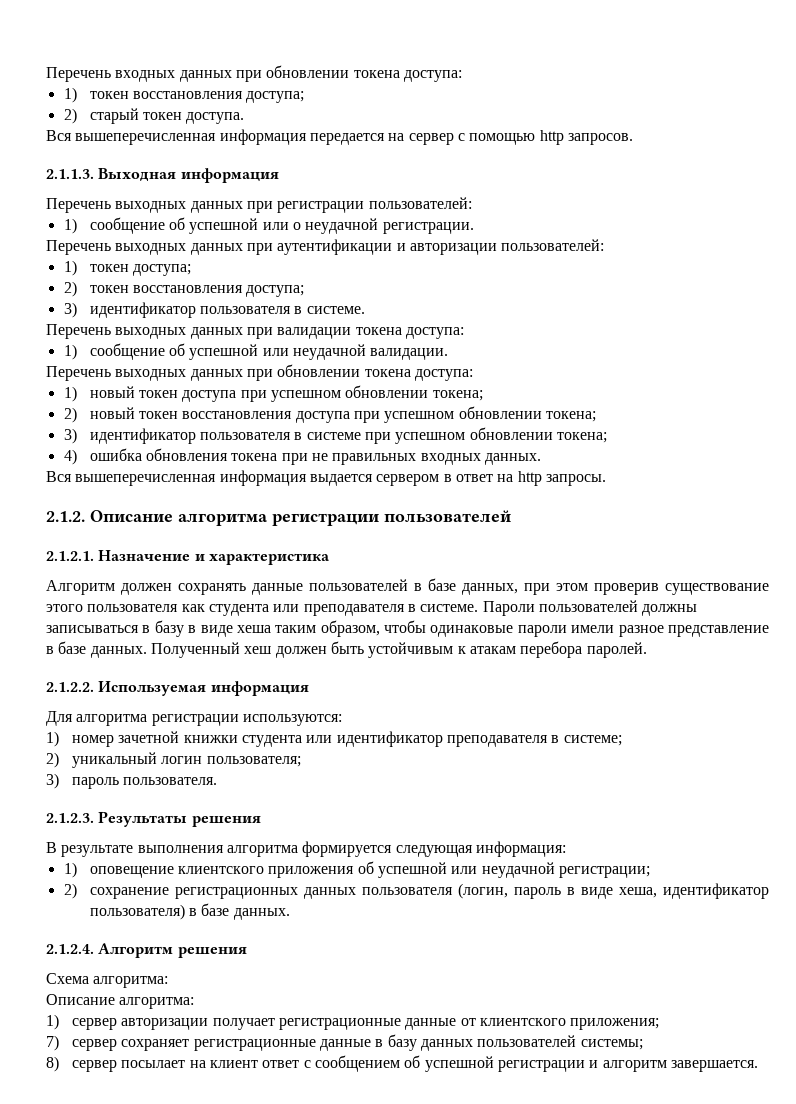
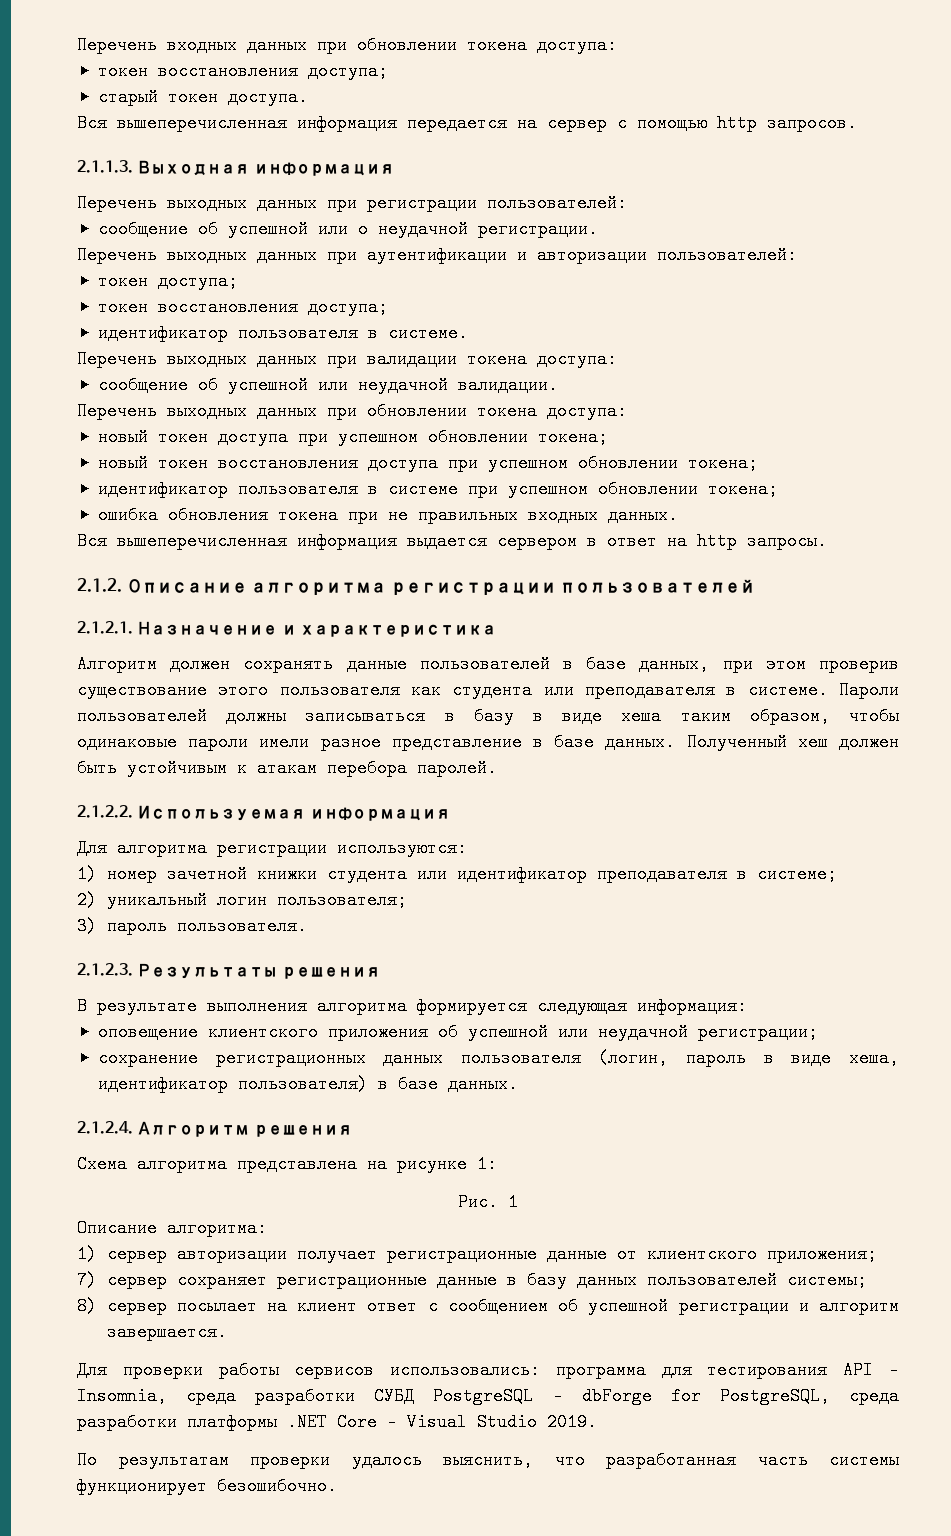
  Перечень входных данных при обновлении токена доступа:
- 1) токен восстановления доступа;
- 2) старый токен доступа.
+ токен восстановления доступа;
+ старый токен доступа.
- 1) сообщение об успешной или о неудачной регистрации.
+ сообщение об успешной или о неудачной регистрации.
- 1) токен доступа;
- 2) токен восстановления доступа;
- 3) идентификатор пользователя в системе.
+ токен доступа;
+ токен восстановления доступа;
+ идентификатор пользователя в системе.
- 1) сообщение об успешной или неудачной валидации.
+ сообщение об успешной или неудачной валидации.
- 1) новый токен доступа при успешном обновлении токена;
+ новый токен доступа при успешном обновлении токена;
- 2) новый токен восстановления доступа при успешном обновлении токена;
+ новый токен восстановления доступа при успешном обновлении токена;
- 3) идентификатор пользователя в системе при успешном обновлении токена;
+ идентификатор пользователя в системе при успешном обновлении токена;
- 4) ошибка обновления токена при не правильных входных данных.
+ ошибка обновления токена при не правильных входных данных.
- 1) оповещение клиентского приложения об успешной или неудачной регистрации;
+ оповещение клиентского приложения об успешной или неудачной регистрации;
- 2) сохранение регистрационных данных пользователя (логин, пароль в виде хеша, идентификатор пользователя) в базе данных.
+ сохранение регистрационных данных пользователя (логин, пароль в виде хеша, идентификатор пользователя) в базе данных.
- Схема алгоритма:
+ Схема алгоритма представлена на рисунке 1:
+ Рис. 1
+ Для проверки работы сервисов использовались: программа для тестирования API – Insomnia, среда разработки СУБД PostgreSQL – dbForge for PostgreSQL, среда разработки платформы .NET Core – Visual Studio 2019.
+ По результатам проверки удалось выяснить, что разработанная часть системы функционирует безошибочно.

